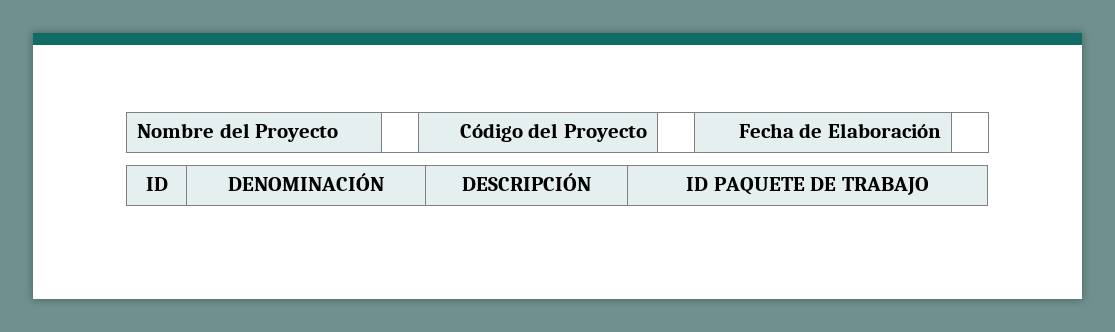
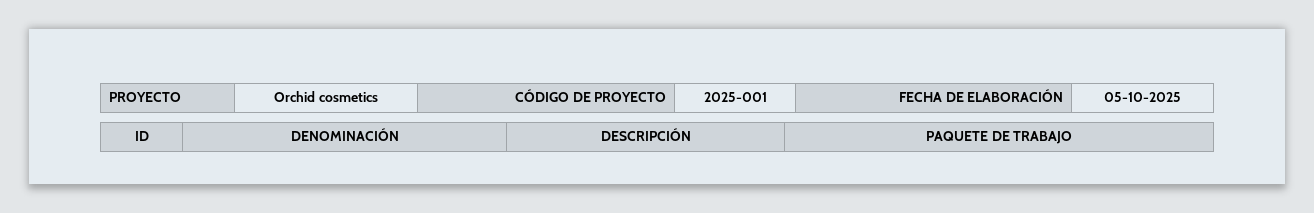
- Nombre del Proyecto | | Código del Proyecto | | Fecha de Elaboración |
+ PROYECTO | Orchid cosmetics | CÓDIGO DE PROYECTO | 2025-001 | FECHA DE ELABORACIÓN | 05-10-2025
- ID | DENOMINACIÓN | DESCRIPCIÓN | ID PAQUETE DE TRABAJO
+ ID | DENOMINACIÓN | DESCRIPCIÓN | PAQUETE DE TRABAJO

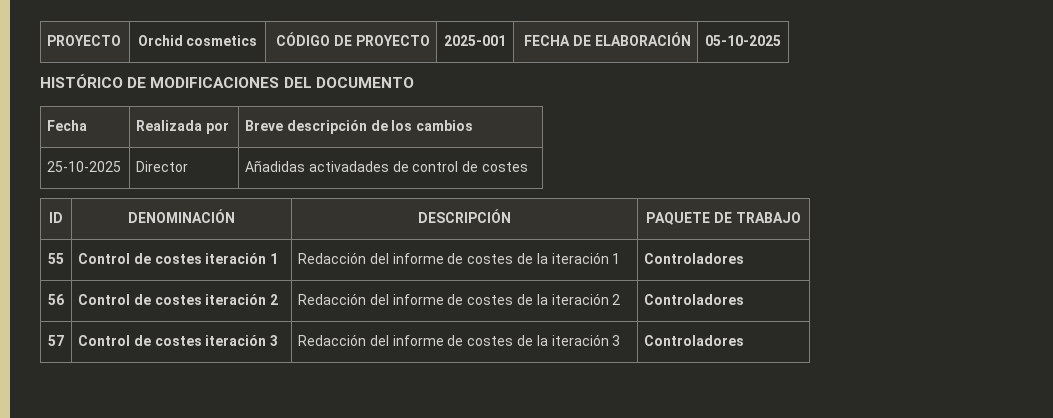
+ HISTÓRICO DE MODIFICACIONES DEL DOCUMENTO
+ Fecha | Realizada por | Breve descripción de los cambios
+ 25-10-2025 | Director | Añadidas activadades de control de costes
+ 55 | Control de costes iteración 1 | Redacción del informe de costes de la iteración 1 | Controladores
+ 56 | Control de costes iteración 2 | Redacción del informe de costes de la iteración 2 | Controladores
+ 57 | Control de costes iteración 3 | Redacción del informe de costes de la iteración 3 | Controladores

